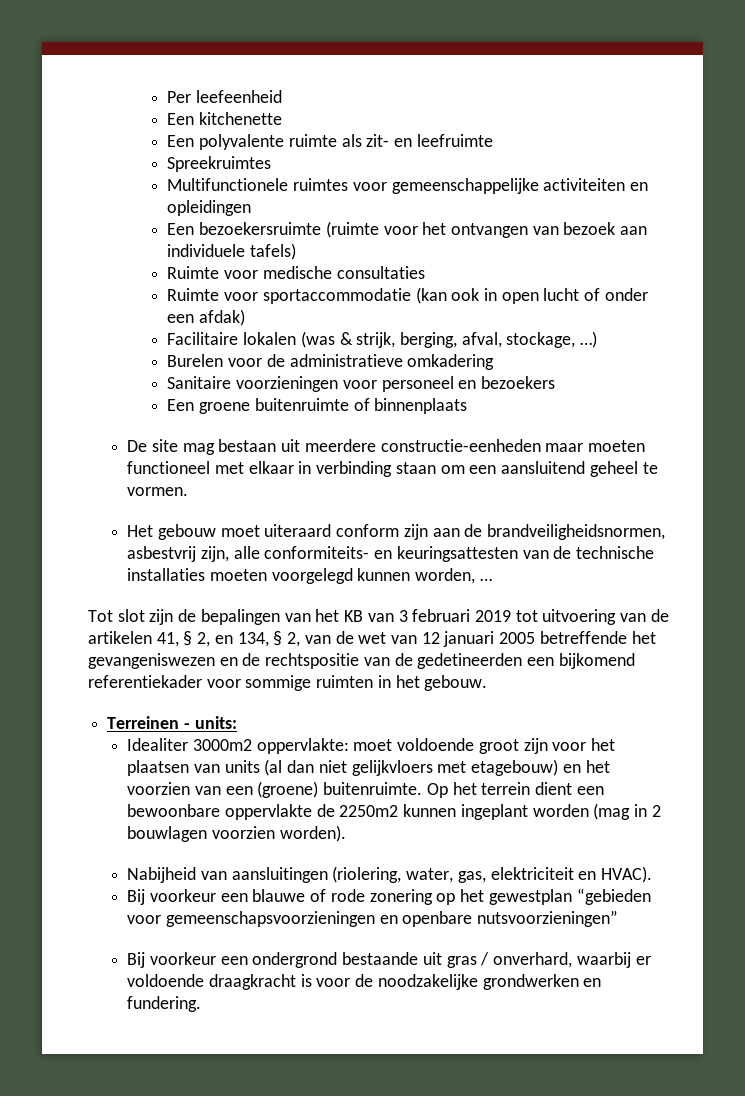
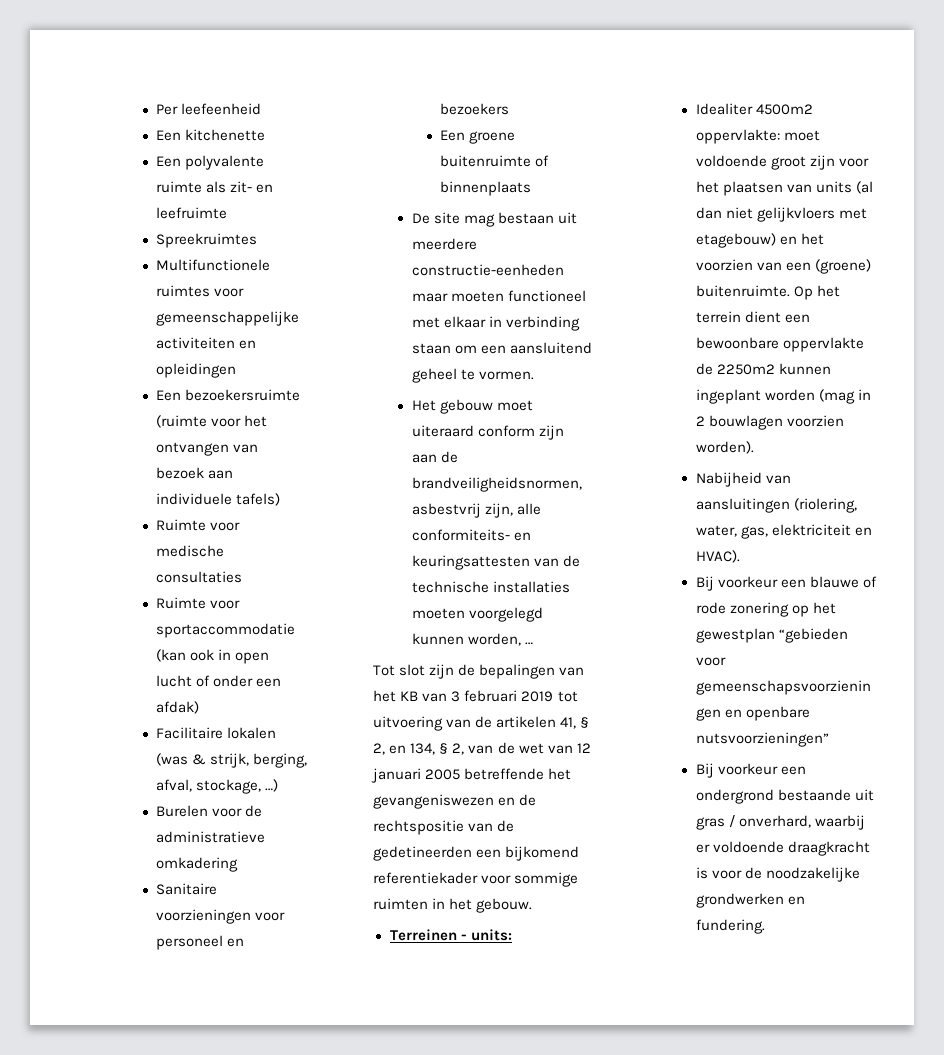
- Idealiter 3000m2 oppervlakte: moet voldoende groot zijn voor het plaatsen van units (al dan niet gelijkvloers met etagebouw) en het voorzien van een (groene) buitenruimte.
+ Idealiter 4500m2 oppervlakte: moet voldoende groot zijn voor het plaatsen van units (al dan niet gelijkvloers met etagebouw) en het voorzien van een (groene) buitenruimte.

